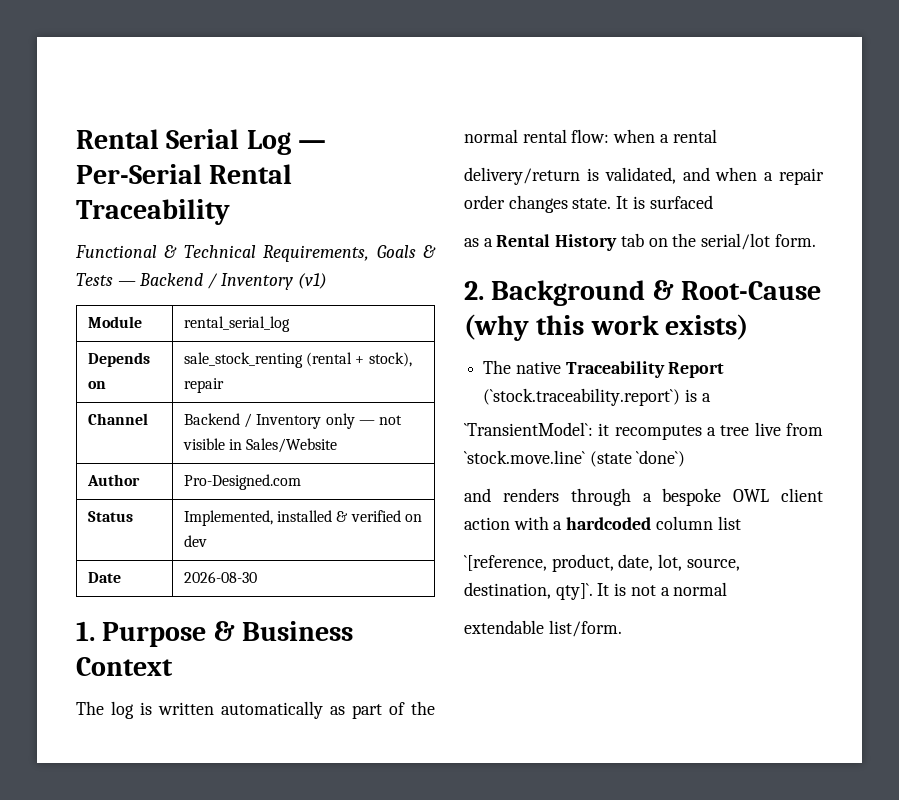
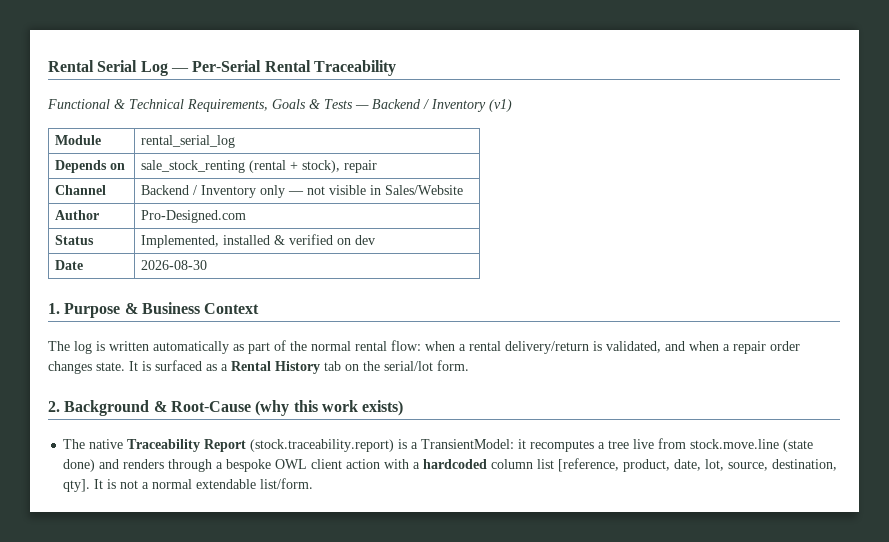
- The log is written automatically as part of the normal rental flow: when a rental
- delivery/return is validated, and when a repair order changes state.
+ The log is written automatically as part of the normal rental flow: when a rental delivery/return is validated, and when a repair order changes state.
- It is surfaced
- as a Rental History tab on the serial/lot form.
+ It is surfaced as a Rental History tab on the serial/lot form.
- The native Traceability Report (`stock.traceability.report`) is a
- `TransientModel`: it recomputes a tree live from `stock.move.line` (state `done`)
- and renders through a bespoke OWL client action with a hardcoded column list
- `[reference, product, date, lot, source, destination, qty]`.
+ The native Traceability Report (stock.traceability.report) is a TransientModel: it recomputes a tree live from stock.move.line (state done) and renders through a bespoke OWL client action with a hardcoded column list [reference, product, date, lot, source, destination, qty].
- It is not a normal
- extendable list/form.
+ It is not a normal extendable list/form.

